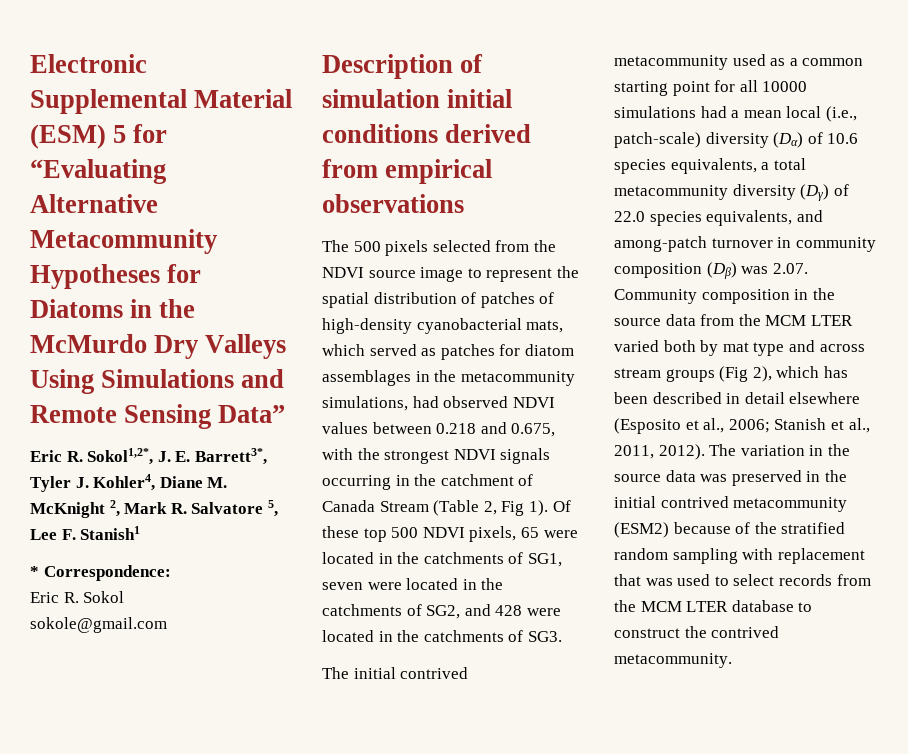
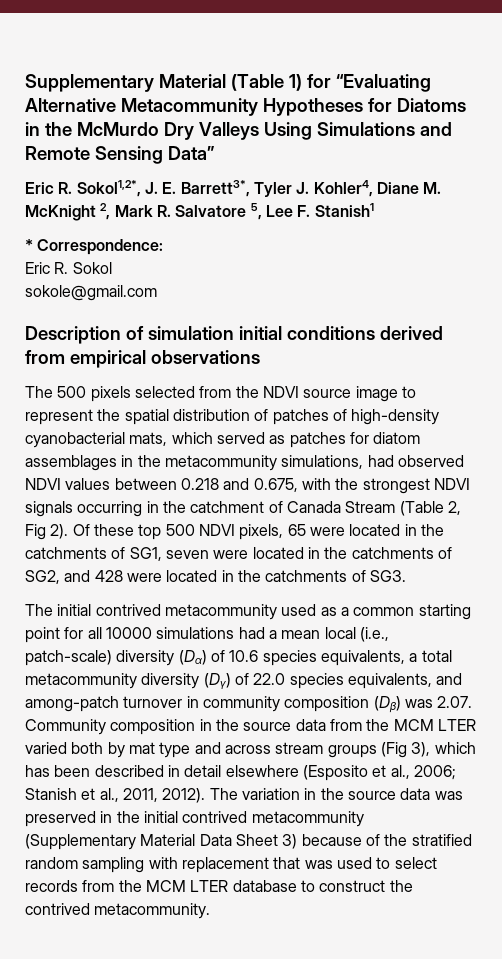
- Electronic Supplemental Material (ESM) 5 for “Evaluating Alternative Metacommunity Hypotheses for Diatoms in the McMurdo Dry Valleys Using Simulations and Remote Sensing Data”
+ Supplementary Material (Table 1) for “Evaluating Alternative Metacommunity Hypotheses for Diatoms in the McMurdo Dry Valleys Using Simulations and Remote Sensing Data”
- The 500 pixels selected from the NDVI source image to represent the spatial distribution of patches of high-density cyanobacterial mats, which served as patches for diatom assemblages in the metacommunity simulations, had observed NDVI values between 0.218 and 0.675, with the strongest NDVI signals occurring in the catchment of Canada Stream (Table 2, Fig 1).
+ The 500 pixels selected from the NDVI source image to represent the spatial distribution of patches of high-density cyanobacterial mats, which served as patches for diatom assemblages in the metacommunity simulations, had observed NDVI values between 0.218 and 0.675, with the strongest NDVI signals occurring in the catchment of Canada Stream (Table 2, Fig 2).
- The initial contrived metacommunity used as a common starting point for all 10000 simulations had a mean local (i.e., patch-scale) diversity (Dα) of 10.6 species equivalents, a total metacommunity diversity (Dγ) of 22.0 species equivalents, and among-patch turnover in community composition (Dβ) was 2.07. Community composition in the source data from the MCM LTER varied both by mat type and across stream groups (Fig 2), which has been described in detail elsewhere (Esposito et al., 2006;
+ The initial contrived metacommunity used as a common starting point for all 10000 simulations had a mean local (i.e., patch-scale) diversity (Dα) of 10.6 species equivalents, a total metacommunity diversity (Dγ) of 22.0 species equivalents, and among-patch turnover in community composition (Dβ) was 2.07. Community composition in the source data from the MCM LTER varied both by mat type and across stream groups (Fig 3), which has been described in detail elsewhere (Esposito et al., 2006;
- The variation in the source data was preserved in the initial contrived metacommunity (ESM2) because of the stratified random sampling with replacement that was used to select records from the MCM LTER database to construct the contrived metacommunity.
+ The variation in the source data was preserved in the initial contrived metacommunity (Supplementary Material Data Sheet 3) because of the stratified random sampling with replacement that was used to select records from the MCM LTER database to construct the contrived metacommunity.

